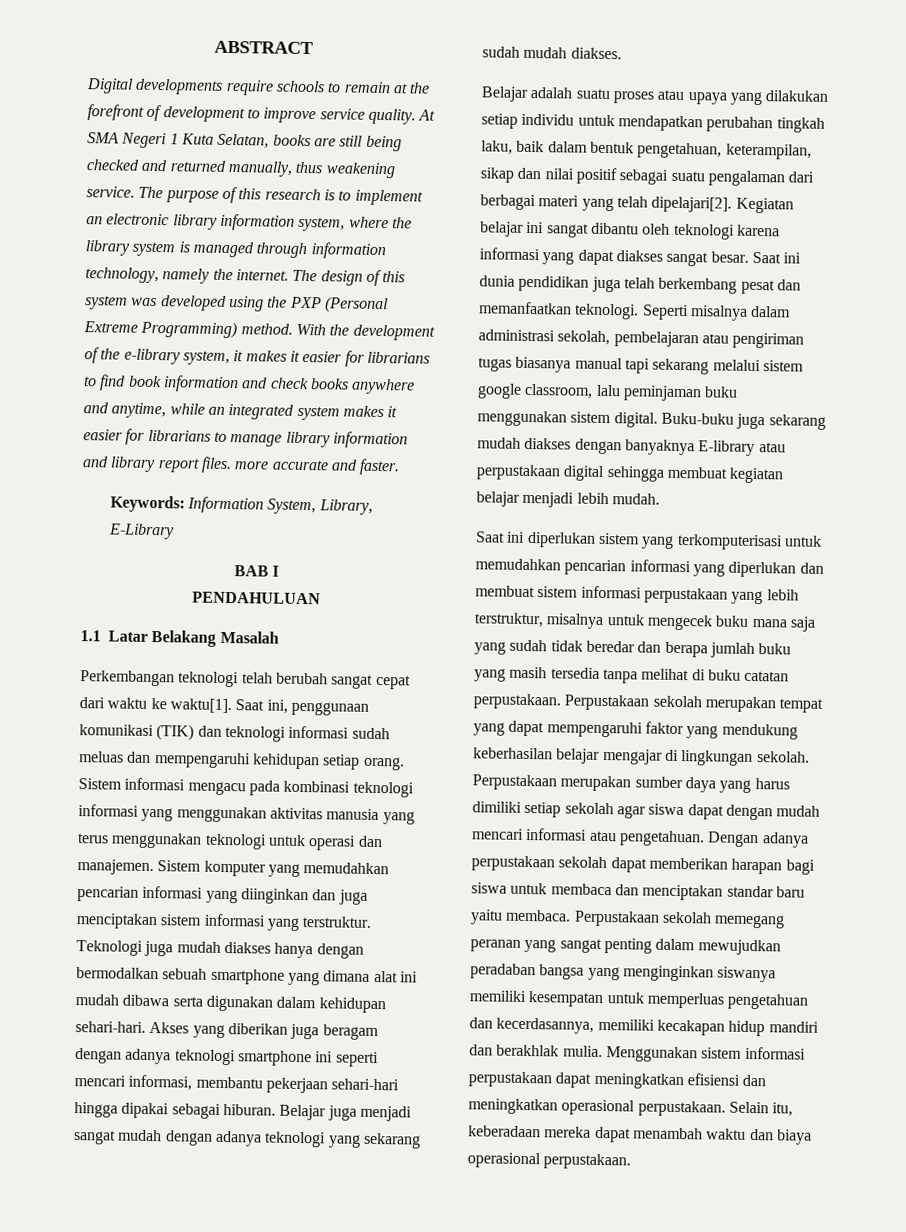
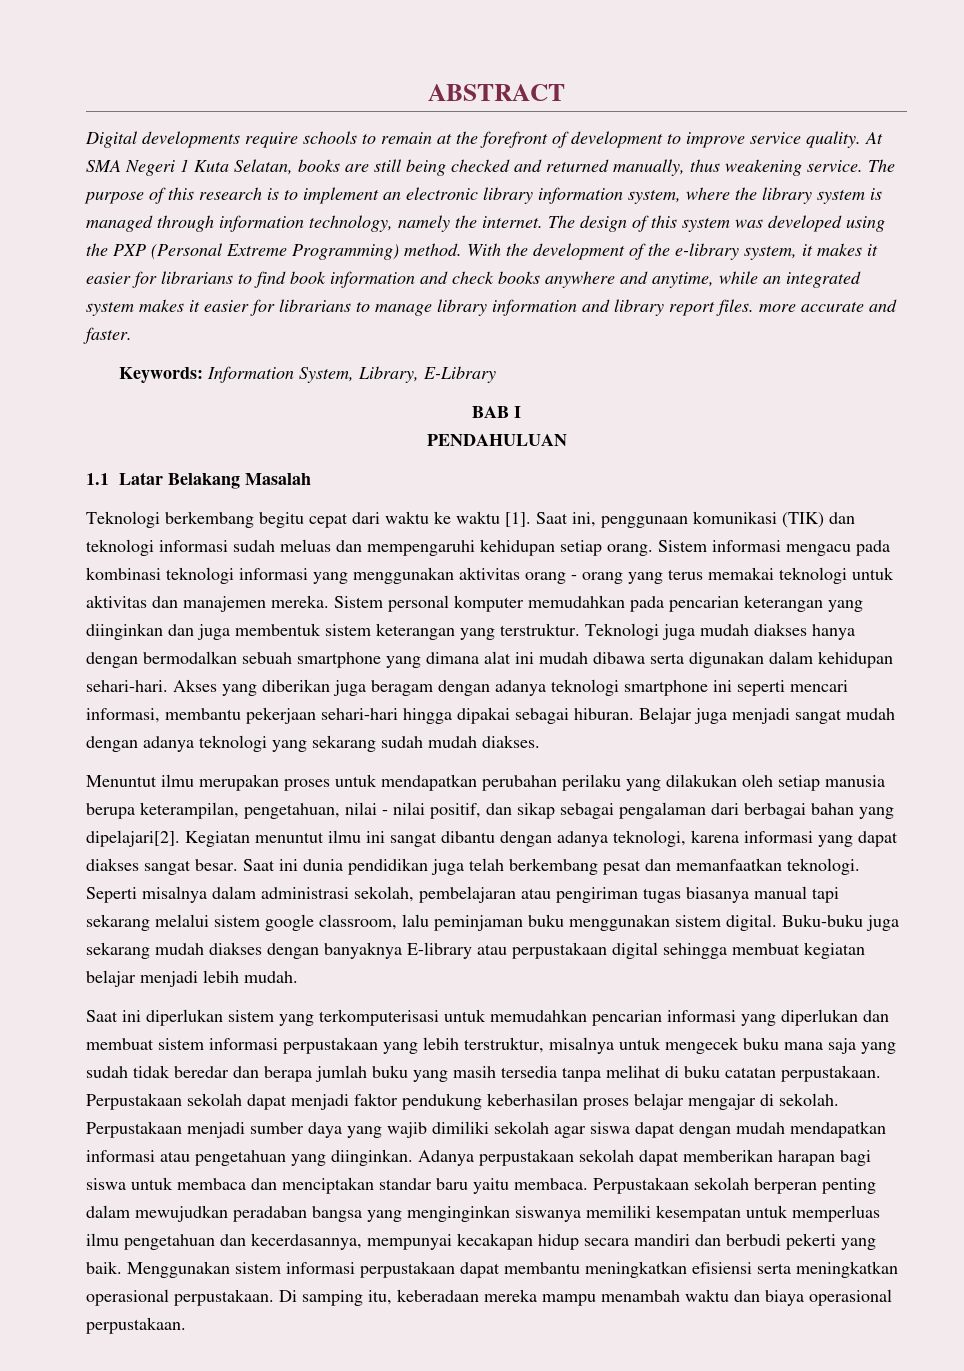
- Perkembangan teknologi telah berubah sangat cepat dari waktu ke waktu[1].
+ Teknologi berkembang begitu cepat dari waktu ke waktu [1].
- Sistem informasi mengacu pada kombinasi teknologi informasi yang menggunakan aktivitas manusia yang terus menggunakan teknologi untuk operasi dan manajemen. Sistem komputer yang memudahkan pencarian informasi yang diinginkan dan juga menciptakan sistem informasi yang terstruktur.
+ Sistem informasi mengacu pada kombinasi teknologi informasi yang menggunakan aktivitas orang - orang yang terus memakai teknologi untuk aktivitas dan manajemen mereka. Sistem personal komputer memudahkan pada pencarian keterangan yang diinginkan dan juga membentuk sistem keterangan yang terstruktur.
- Belajar adalah suatu proses atau upaya yang dilakukan setiap individu untuk mendapatkan perubahan tingkah laku, baik dalam bentuk pengetahuan, keterampilan, sikap dan nilai positif sebagai suatu pengalaman dari berbagai materi yang telah dipelajari[2]. Kegiatan belajar ini sangat dibantu oleh teknologi karena informasi yang dapat diakses sangat besar.
+ Menuntut ilmu merupakan proses untuk mendapatkan perubahan perilaku yang dilakukan oleh setiap manusia berupa keterampilan, pengetahuan, nilai - nilai positif, dan sikap sebagai pengalaman dari berbagai bahan yang dipelajari[2]. Kegiatan menuntut ilmu ini sangat dibantu dengan adanya teknologi, karena informasi yang dapat diakses sangat besar.
- Perpustakaan sekolah merupakan tempat yang dapat mempengaruhi faktor yang mendukung keberhasilan belajar mengajar di lingkungan sekolah.
+ Perpustakaan sekolah dapat menjadi faktor pendukung keberhasilan proses belajar mengajar di sekolah.
- Perpustakaan merupakan sumber daya yang harus dimiliki setiap sekolah agar siswa dapat dengan mudah mencari informasi atau pengetahuan. Dengan adanya perpustakaan sekolah dapat memberikan harapan bagi siswa untuk membaca dan menciptakan standar baru yaitu membaca.
+ Perpustakaan menjadi sumber daya yang wajib dimiliki sekolah agar siswa dapat dengan mudah mendapatkan informasi atau pengetahuan yang diinginkan. Adanya perpustakaan sekolah dapat memberikan harapan bagi siswa untuk membaca dan menciptakan standar baru yaitu membaca.
- Perpustakaan sekolah memegang peranan yang sangat penting dalam mewujudkan peradaban bangsa yang menginginkan siswanya memiliki kesempatan untuk memperluas pengetahuan dan kecerdasannya, memiliki kecakapan hidup mandiri dan berakhlak mulia.
+ Perpustakaan sekolah berperan penting dalam mewujudkan peradaban bangsa yang menginginkan siswanya memiliki kesempatan untuk memperluas ilmu pengetahuan dan kecerdasannya, mempunyai kecakapan hidup secara mandiri dan berbudi pekerti yang baik.
- Menggunakan sistem informasi perpustakaan dapat meningkatkan efisiensi dan meningkatkan operasional perpustakaan.
+ Menggunakan sistem informasi perpustakaan dapat membantu meningkatkan efisiensi serta meningkatkan operasional perpustakaan.
- Selain itu, keberadaan mereka dapat menambah waktu dan biaya operasional perpustakaan.
+ Di samping itu, keberadaan mereka mampu menambah waktu dan biaya operasional perpustakaan.

